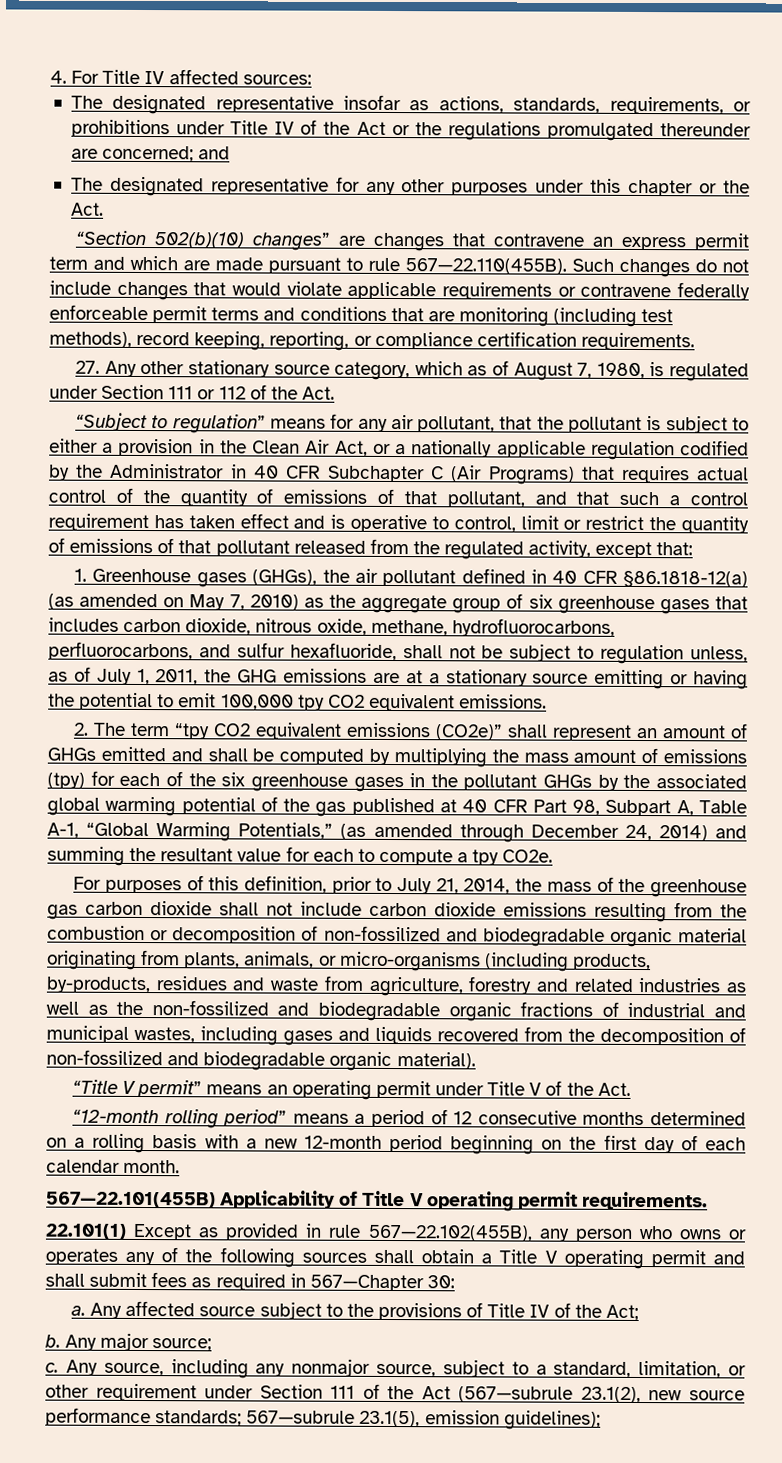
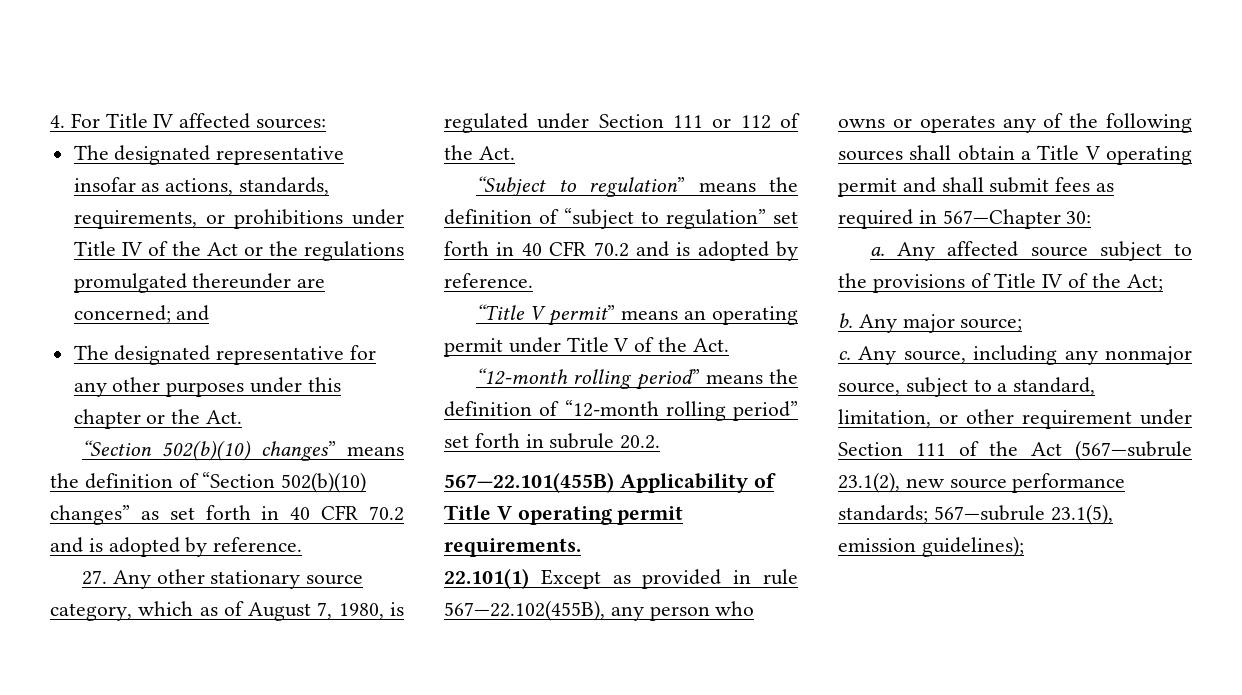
- “Section 502(b)(10) changes” are changes that contravene an express permit term and which are made pursuant to rule 567—22.110(455B). Such changes do not include changes that would violate applicable requirements or contravene federally enforceable permit terms and conditions that are monitoring (including test methods), record keeping, reporting, or compliance certification requirements.
+ “Section 502(b)(10) changes” means the definition of “Section 502(b)(10) changes” as set forth in 40 CFR 70.2 and is adopted by reference.
- “Subject to regulation” means for any air pollutant, that the pollutant is subject to either a provision in the Clean Air Act, or a nationally applicable regulation codified by the Administrator in 40 CFR Subchapter C (Air Programs) that requires actual control of the quantity of emissions of that pollutant, and that such a control requirement has taken effect and is operative to control, limit or restrict the quantity of emissions of that pollutant released from the regulated activity, except that:
- 1. Greenhouse gases (GHGs), the air pollutant defined in 40 CFR §86.1818-12(a) (as amended on May 7, 2010) as the aggregate group of six greenhouse gases that includes carbon dioxide, nitrous oxide, methane, hydrofluorocarbons, perfluorocarbons, and sulfur hexafluoride, shall not be subject to regulation unless, as of July 1, 2011, the GHG emissions are at a stationary source emitting or having the potential to emit 100,000 tpy CO2 equivalent emissions.
- 2. The term “tpy CO2 equivalent emissions (CO2e)” shall represent an amount of GHGs emitted and shall be computed by multiplying the mass amount of emissions (tpy) for each of the six greenhouse gases in the pollutant GHGs by the associated global warming potential of the gas published at 40 CFR Part 98, Subpart A, Table A-1, “Global Warming Potentials,” (as amended through December 24, 2014) and summing the resultant value for each to compute a tpy CO2e.
- For purposes of this definition, prior to July 21, 2014, the mass of the greenhouse gas carbon dioxide shall not include carbon dioxide emissions resulting from the combustion or decomposition of non-fossilized and biodegradable organic material originating from plants, animals, or micro-organisms (including products, by-products, residues and waste from agriculture, forestry and related industries as well as the non-fossilized and biodegradable organic fractions of industrial and municipal wastes, including gases and liquids recovered from the decomposition of non-fossilized and biodegradable organic material).
+ “Subject to regulation” means the definition of “subject to regulation” set forth in 40 CFR 70.2 and is adopted by reference.
- “12-month rolling period” means a period of 12 consecutive months determined on a rolling basis with a new 12-month period beginning on the first day of each calendar month.
+ “12-month rolling period” means the definition of “12-month rolling period” set forth in subrule 20.2.

